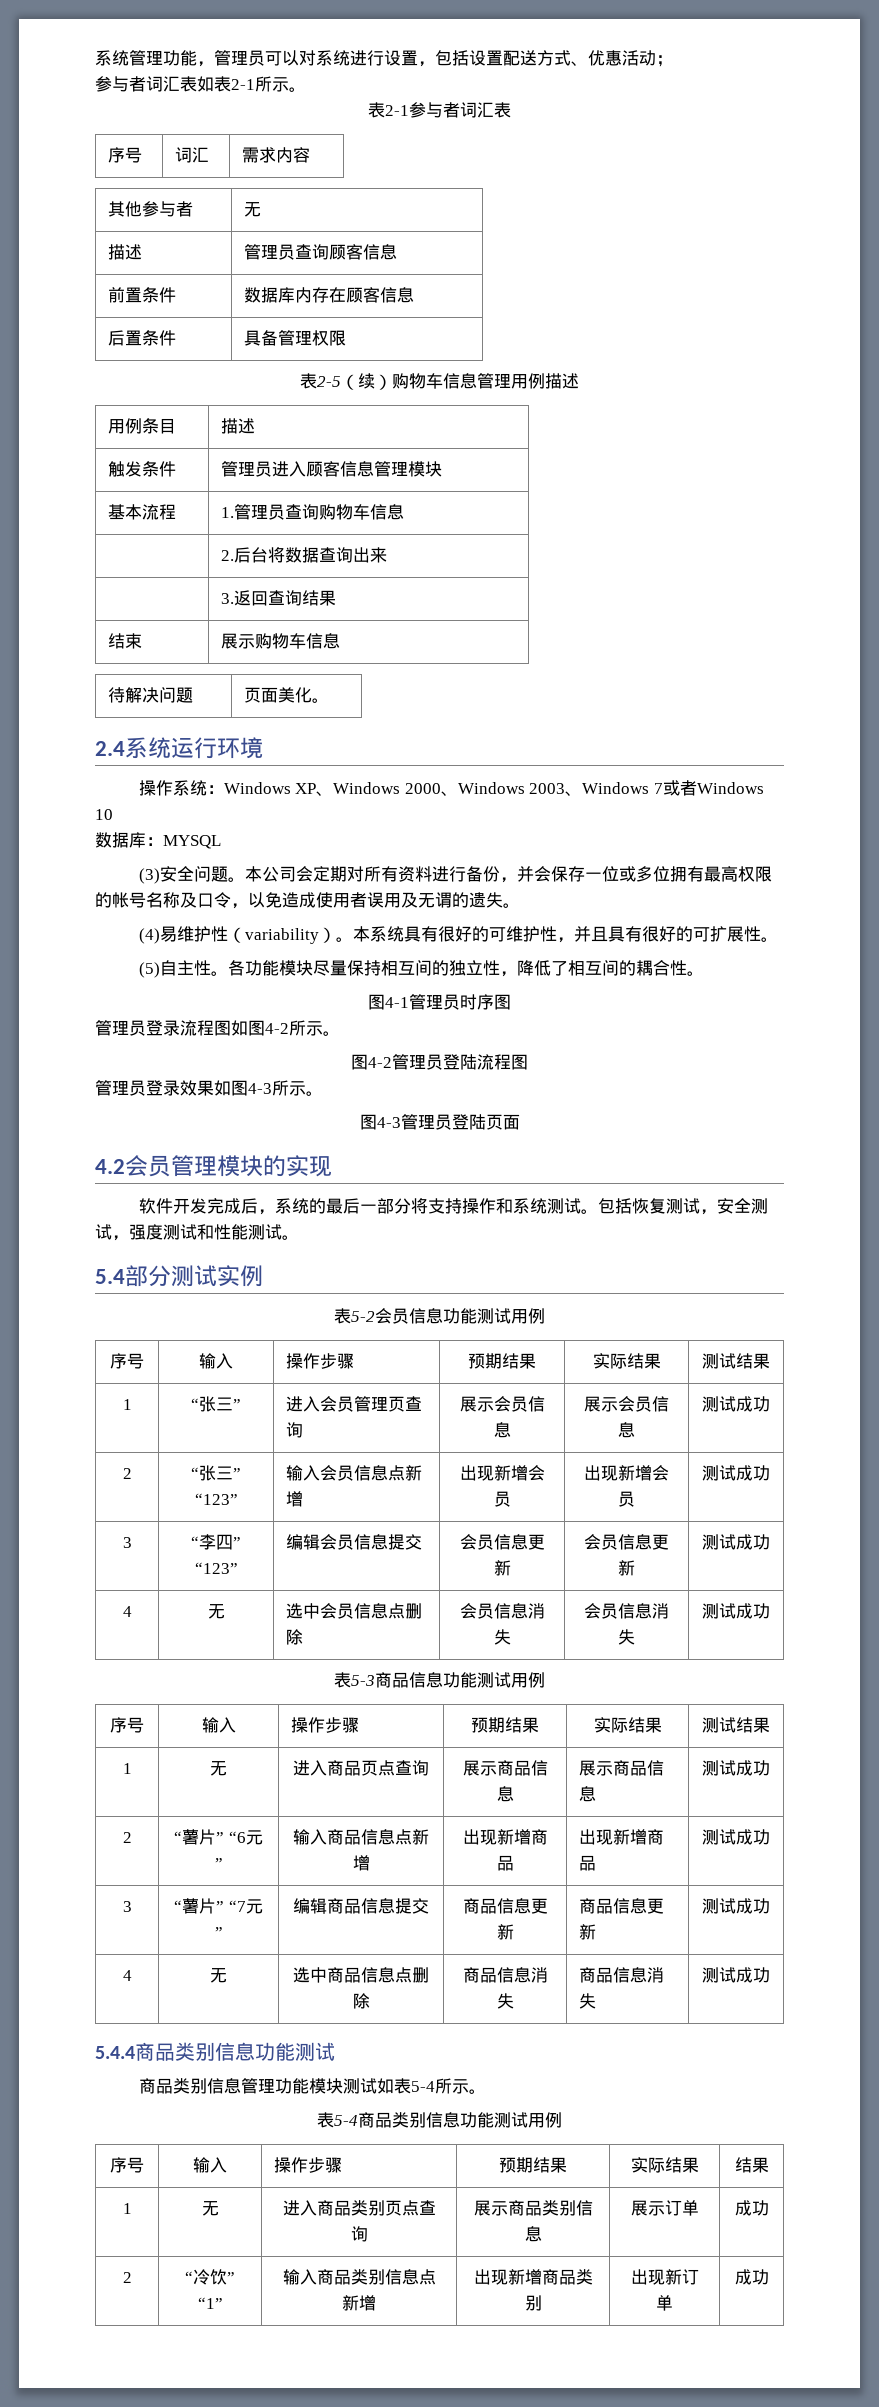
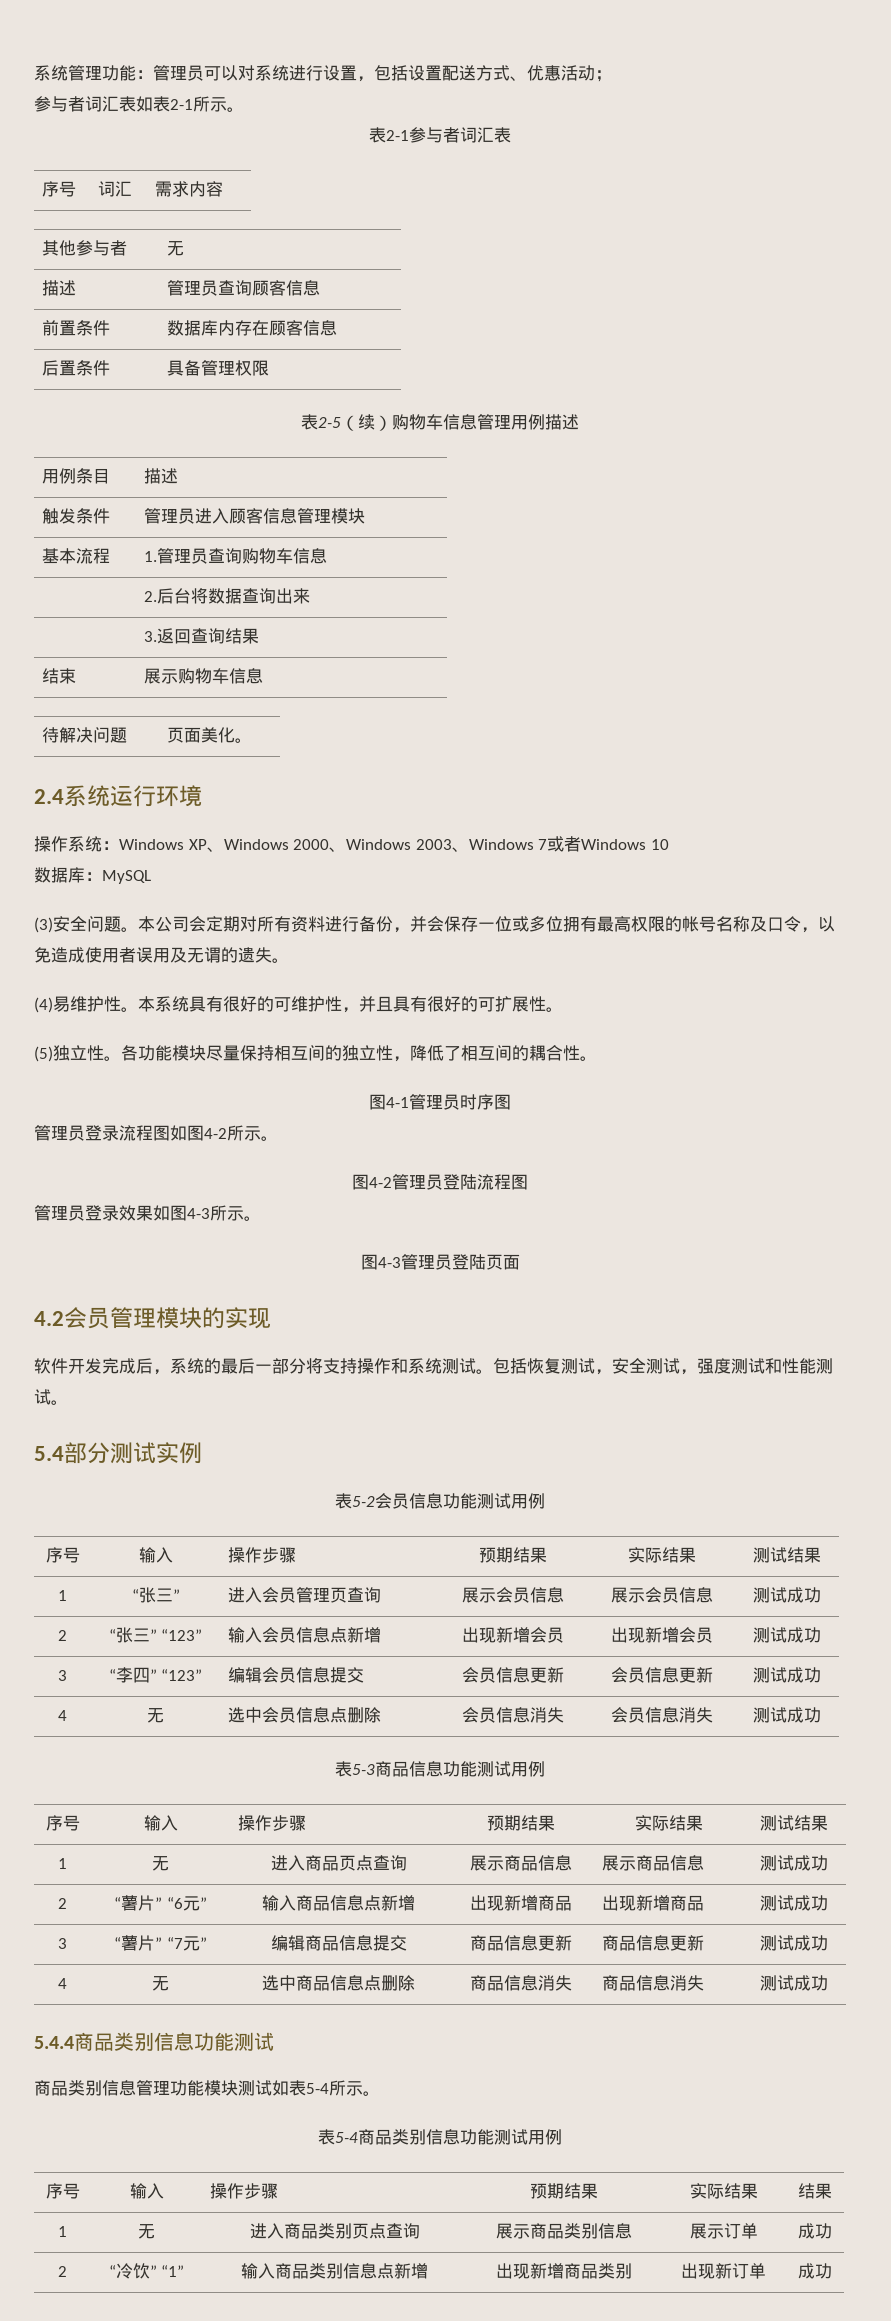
- 系统管理功能，管理员可以对系统进行设置，包括设置配送方式、优惠活动；
+ 系统管理功能：管理员可以对系统进行设置，包括设置配送方式、优惠活动；
- 数据库：MYSQL
+ 数据库：MySQL
- (4)易维护性（variability）。
+ (4)易维护性。
- (5)自主性。
+ (5)独立性。

